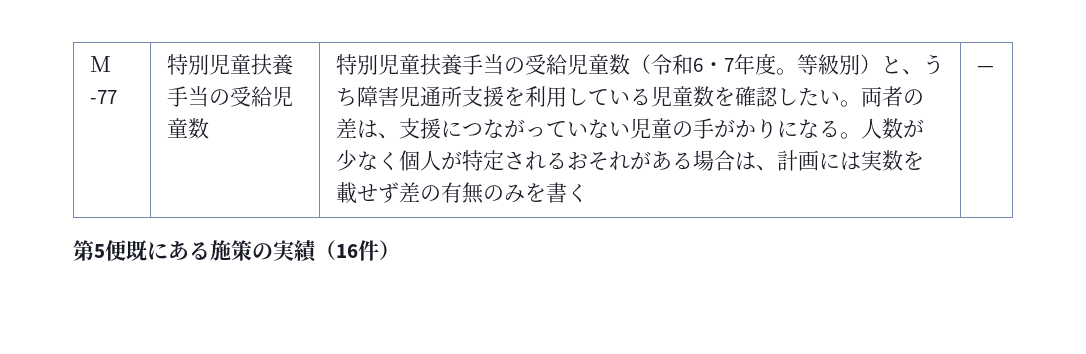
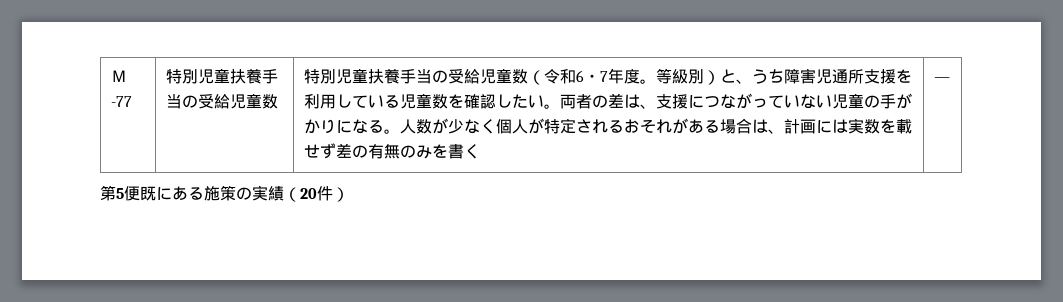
- 第5便既にある施策の実績（16件）
+ 第5便既にある施策の実績（20件）

